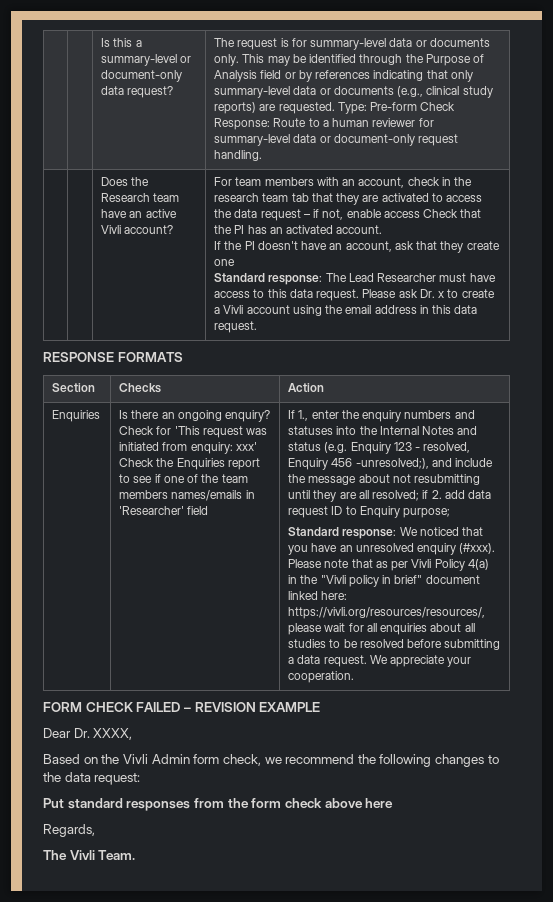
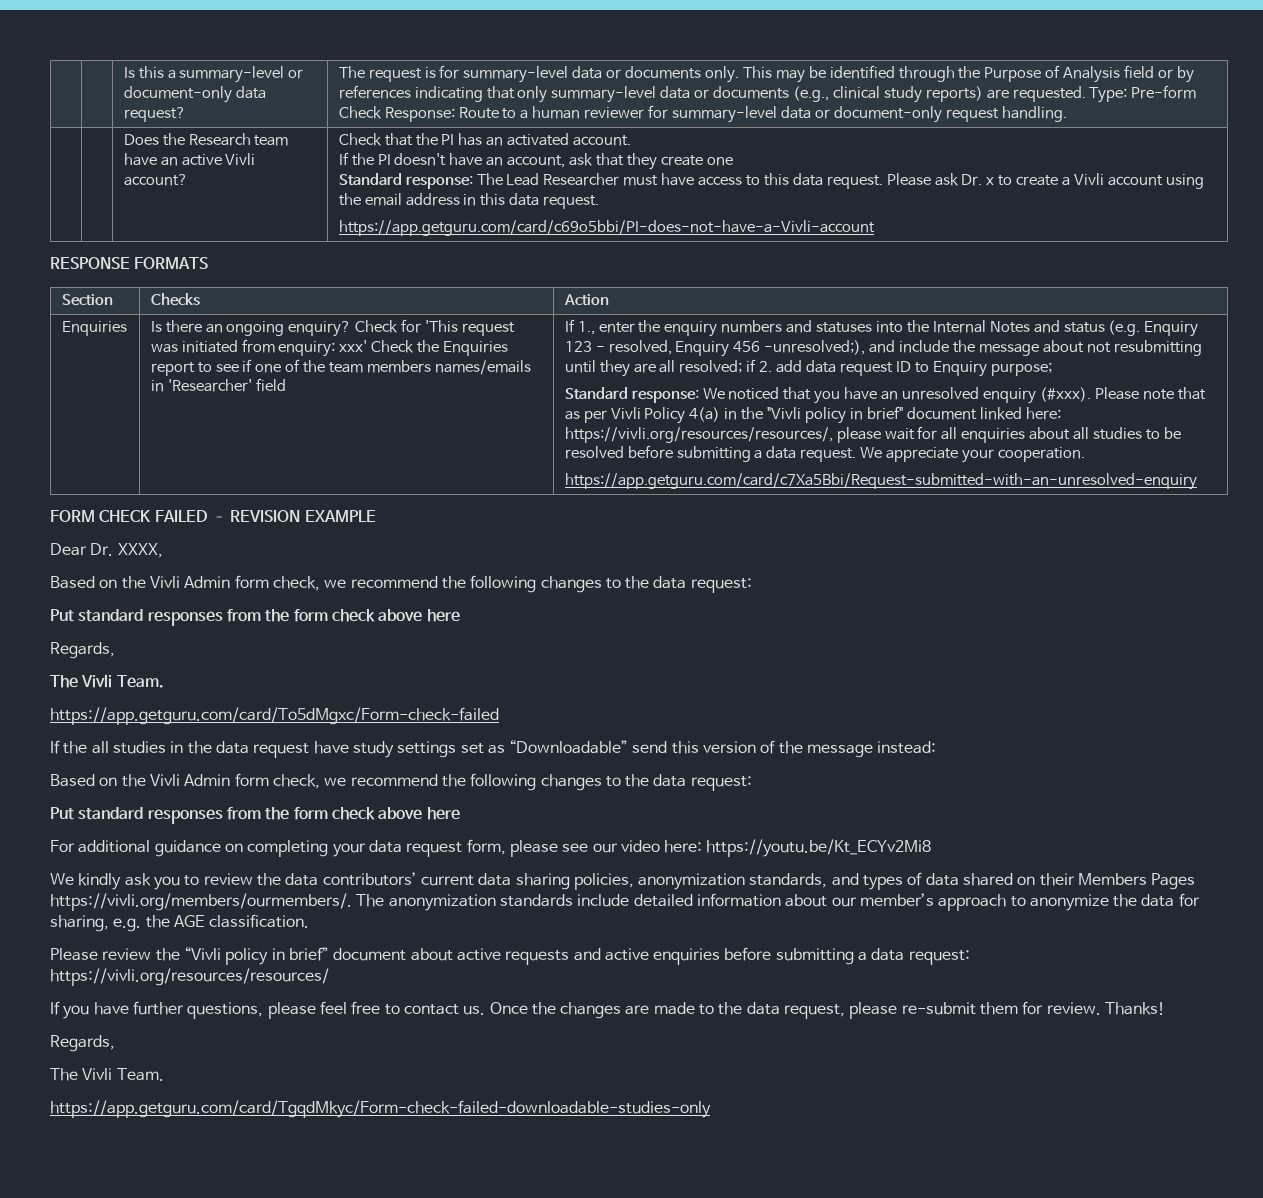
- For team members with an account, check in the research team tab that they are activated to access the data request – if not, enable access Check that the PI has an activated account.
+ Check that the PI has an activated account.
+ https://app.getguru.com/card/c69o5bbi/PI-does-not-have-a-Vivli-account
+ https://app.getguru.com/card/c7Xa5Bbi/Request-submitted-with-an-unresolved-enquiry
+ https://app.getguru.com/card/To5dMgxc/Form-check-failed
+ If the all studies in the data request have study settings set as “Downloadable” send this version of the message instead:
+ Based on the Vivli Admin form check, we recommend the following changes to the data request:
+ Put standard responses from the form check above here
+ For additional guidance on completing your data request form, please see our video here: https://youtu.be/Kt_ECYv2Mi8
+ We kindly ask you to review the data contributors’ current data sharing policies, anonymization standards, and types of data shared on their Members Pages https://vivli.org/members/ourmembers/. The anonymization standards include detailed information about our member’s approach to anonymize the data for sharing, e.g. the AGE classification.
+ Please review the “Vivli policy in brief” document about active requests and active enquiries before submitting a data request: https://vivli.org/resources/resources/
+ If you have further questions, please feel free to contact us. Once the changes are made to the data request, please re-submit them for review. Thanks!
+ Regards,
+ The Vivli Team.
+ https://app.getguru.com/card/TgqdMkyc/Form-check-failed-downloadable-studies-only

